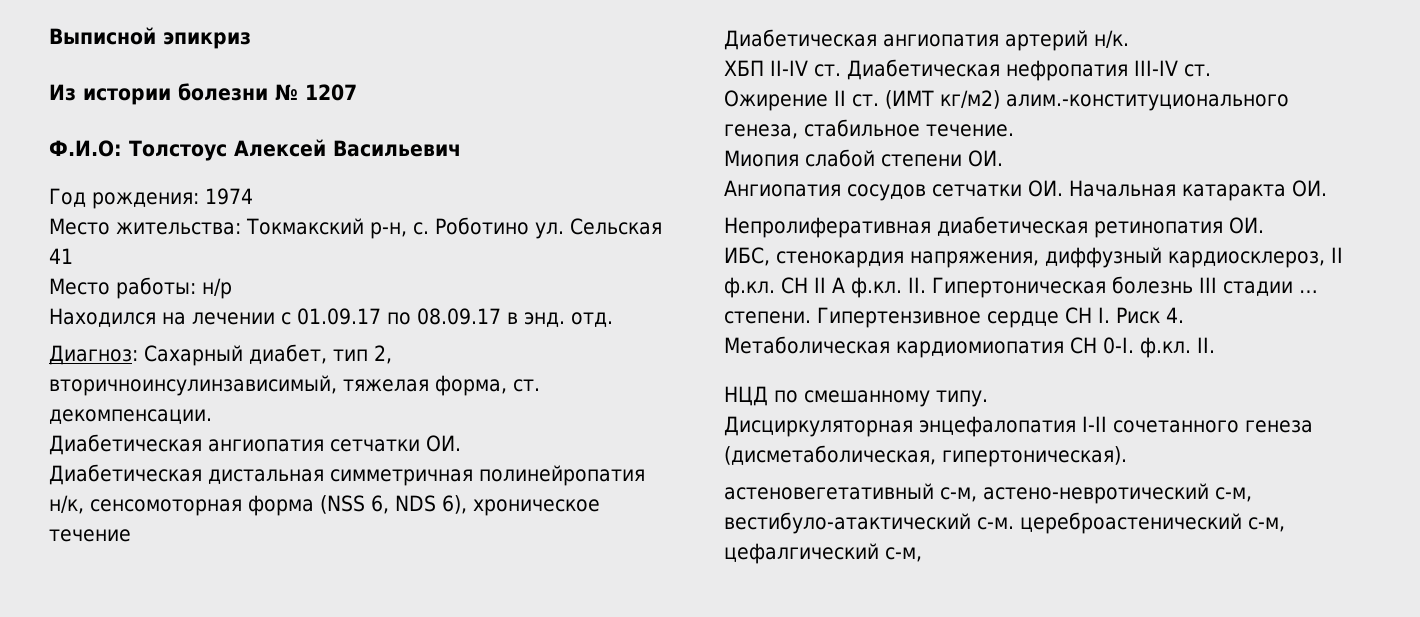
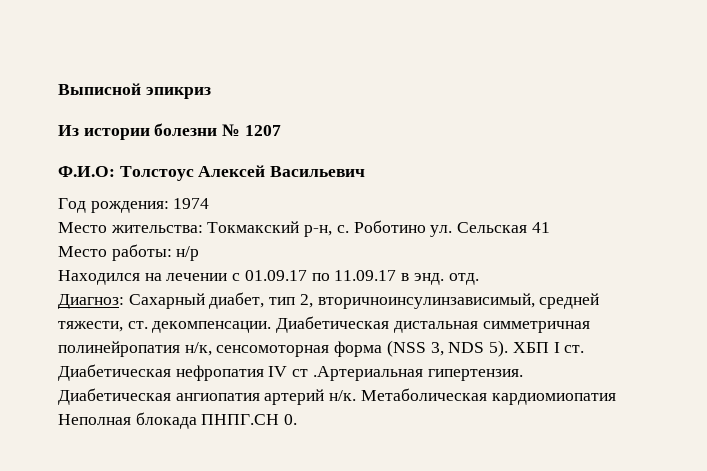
- Находился на лечении с 01.09.17 по 08.09.17 в энд. отд.
+ Находился на лечении с 01.09.17 по 11.09.17 в энд. отд.
- Диагноз: Сахарный диабет, тип 2, вторичноинсулинзависимый, тяжелая форма, ст. декомпенсации.
- Диабетическая ангиопатия сетчатки ОИ.
- Диабетическая дистальная симметричная полинейропатия н/к, сенсомоторная форма (NSS 6, NDS 6), хроническое течение
- Диабетическая ангиопатия артерий н/к.
- ХБП II-IV ст. Диабетическая нефропатия III-IV ст.
- Ожирение II ст. (ИМТ кг/м2) алим.-конституционального генеза, стабильное течение.
- Миопия слабой степени ОИ.
- Ангиопатия сосудов сетчатки ОИ. Начальная катаракта ОИ.
- Непролиферативная диабетическая ретинопатия ОИ.
- ИБС, стенокардия напряжения, диффузный кардиосклероз, II ф.кл. СН II А ф.кл. II. Гипертоническая болезнь III стадии … степени. Гипертензивное сердце СН I. Риск 4. Метаболическая кардиомиопатия СН 0-I. ф.кл. II.
- НЦД по смешанному типу.
- Дисциркуляторная энцефалопатия I-II сочетанного генеза (дисметаболическая, гипертоническая).
- астеновегетативный с-м, астено-невротический с-м, вестибуло-атактический с-м. цереброастенический с-м, цефалгический с-м,
+ Диагноз: Сахарный диабет, тип 2, вторичноинсулинзависимый, средней тяжести, ст. декомпенсации. Диабетическая дистальная симметричная полинейропатия н/к, сенсомоторная форма (NSS 3, NDS 5). ХБП I ст. Диабетическая нефропатия IV ст .Артериальная гипертензия. Диабетическая ангиопатия артерий н/к. Метаболическая кардиомиопатия Неполная блокада ПНПГ.СН 0.

